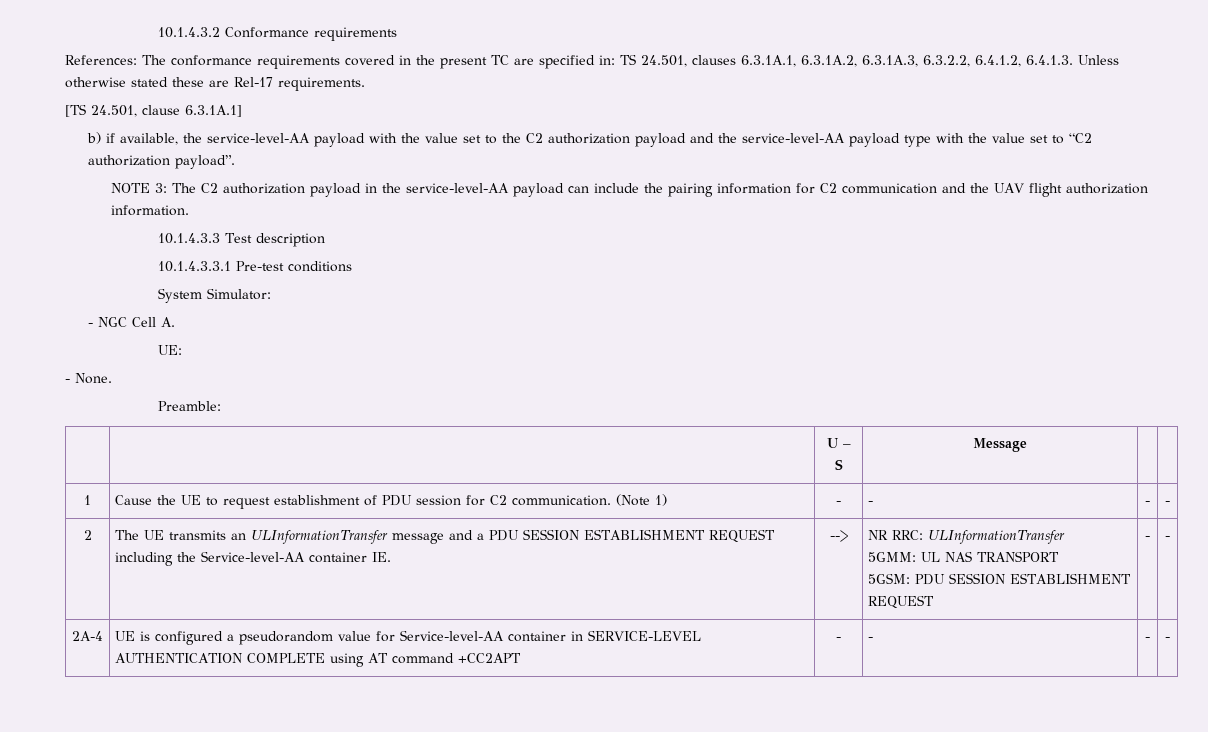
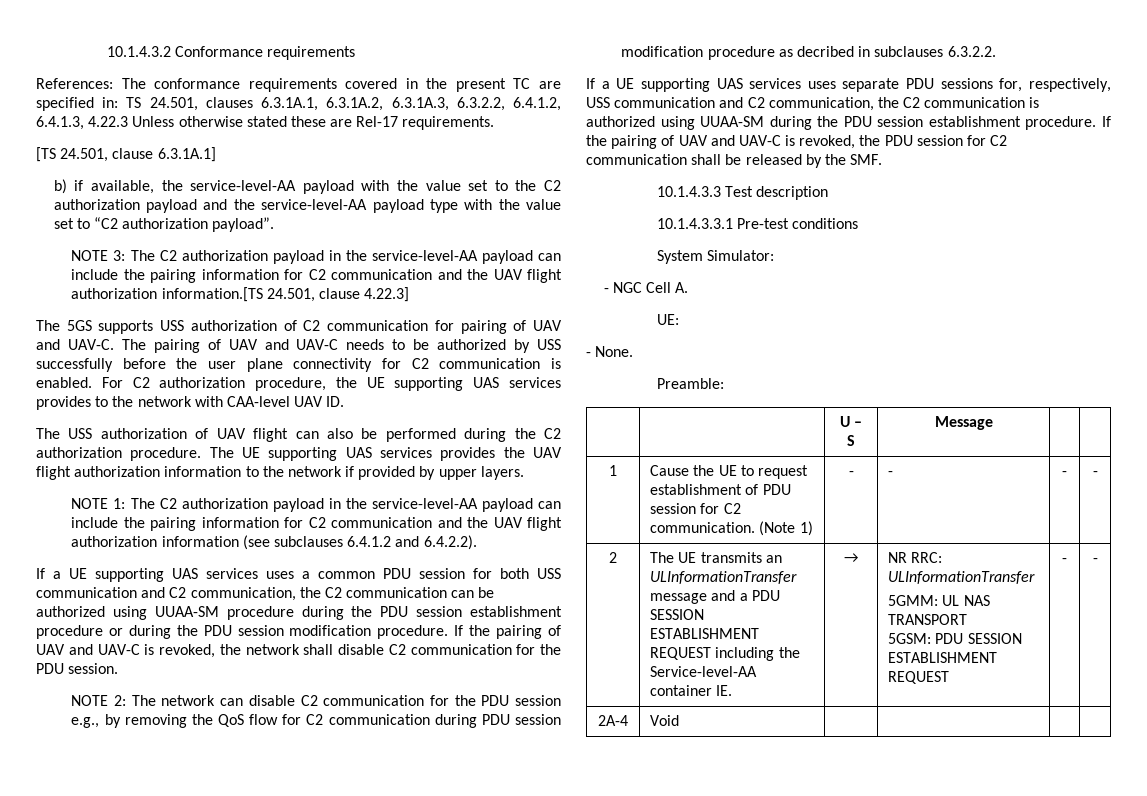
- References: The conformance requirements covered in the present TC are specified in: TS 24.501, clauses 6.3.1A.1, 6.3.1A.2, 6.3.1A.3, 6.3.2.2, 6.4.1.2, 6.4.1.3. Unless otherwise stated these are Rel-17 requirements.
+ References: The conformance requirements covered in the present TC are specified in: TS 24.501, clauses 6.3.1A.1, 6.3.1A.2, 6.3.1A.3, 6.3.2.2, 6.4.1.2, 6.4.1.3, 4.22.3 Unless otherwise stated these are Rel-17 requirements.
- NOTE 3: The C2 authorization payload in the service-level-AA payload can include the pairing information for C2 communication and the UAV flight authorization information.
+ NOTE 3: The C2 authorization payload in the service-level-AA payload can include the pairing information for C2 communication and the UAV flight authorization information.[TS 24.501, clause 4.22.3]
+ The 5GS supports USS authorization of C2 communication for pairing of UAV and UAV-C. The pairing of UAV and UAV-C needs to be authorized by USS successfully before the user plane connectivity for C2 communication is enabled. For C2 authorization procedure, the UE supporting UAS services provides to the network with CAA-level UAV ID.
+ The USS authorization of UAV flight can also be performed during the C2 authorization procedure. The UE supporting UAS services provides the UAV flight authorization information to the network if provided by upper layers.
+ NOTE 1: The C2 authorization payload in the service-level-AA payload can include the pairing information for C2 communication and the UAV flight authorization information (see subclauses 6.4.1.2 and 6.4.2.2).
+ If a UE supporting UAS services uses a common PDU session for both USS communication and C2 communication, the C2 communication can be authorized using UUAA-SM procedure during the PDU session establishment procedure or during the PDU session modification procedure. If the pairing of UAV and UAV-C is revoked, the network shall disable C2 communication for the PDU session.
+ NOTE 2: The network can disable C2 communication for the PDU session e.g., by removing the QoS flow for C2 communication during PDU session modification procedure as decribed in subclauses 6.3.2.2.
+ If a UE supporting UAS services uses separate PDU sessions for, respectively, USS communication and C2 communication, the C2 communication is authorized using UUAA-SM during the PDU session establishment procedure. If the pairing of UAV and UAV-C is revoked, the PDU session for C2 communication shall be released by the SMF.
- 2 | The UE transmits an ULInformationTransfer message and a PDU SESSION ESTABLISHMENT REQUEST including the Service-level-AA container IE. | --> | NR RRC: ULInformationTransfer
+ 2 | The UE transmits an ULInformationTransfer message and a PDU SESSION ESTABLISHMENT REQUEST including the Service-level-AA container IE. | → | NR RRC: ULInformationTransfer
- 2A-4 | UE is configured a pseudorandom value for Service-level-AA container in SERVICE-LEVEL AUTHENTICATION COMPLETE using AT command +CC2APT | - | - | - | -
+ 2A-4 | Void | | | |

